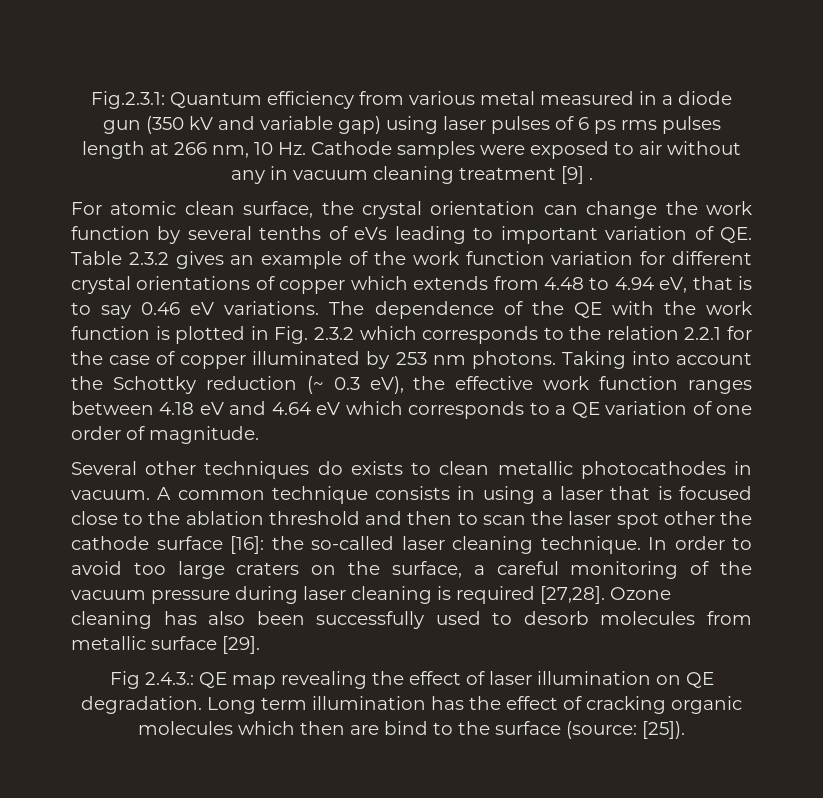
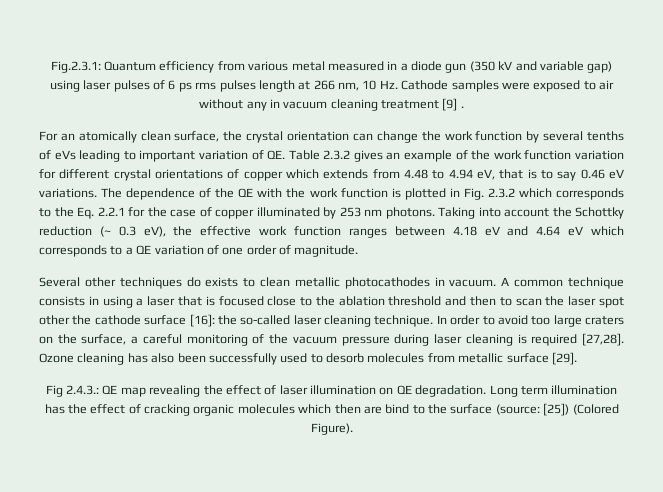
- For atomic clean surface, the crystal orientation can change the work function by several tenths of eVs leading to important variation of QE. Table 2.3.2 gives an example of the work function variation for different crystal orientations of copper which extends from 4.48 to 4.94 eV, that is to say 0.46 eV variations.
+ For an atomically clean surface, the crystal orientation can change the work function by several tenths of eVs leading to important variation of QE. Table 2.3.2 gives an example of the work function variation for different crystal orientations of copper which extends from 4.48 to 4.94 eV, that is to say 0.46 eV variations.
- The dependence of the QE with the work function is plotted in Fig. 2.3.2 which corresponds to the relation 2.2.1 for the case of copper illuminated by 253 nm photons.
+ The dependence of the QE with the work function is plotted in Fig. 2.3.2 which corresponds to the Eq. 2.2.1 for the case of copper illuminated by 253 nm photons.
- Long term illumination has the effect of cracking organic molecules which then are bind to the surface (source: [25]).
+ Long term illumination has the effect of cracking organic molecules which then are bind to the surface (source: [25]) (Colored Figure).

